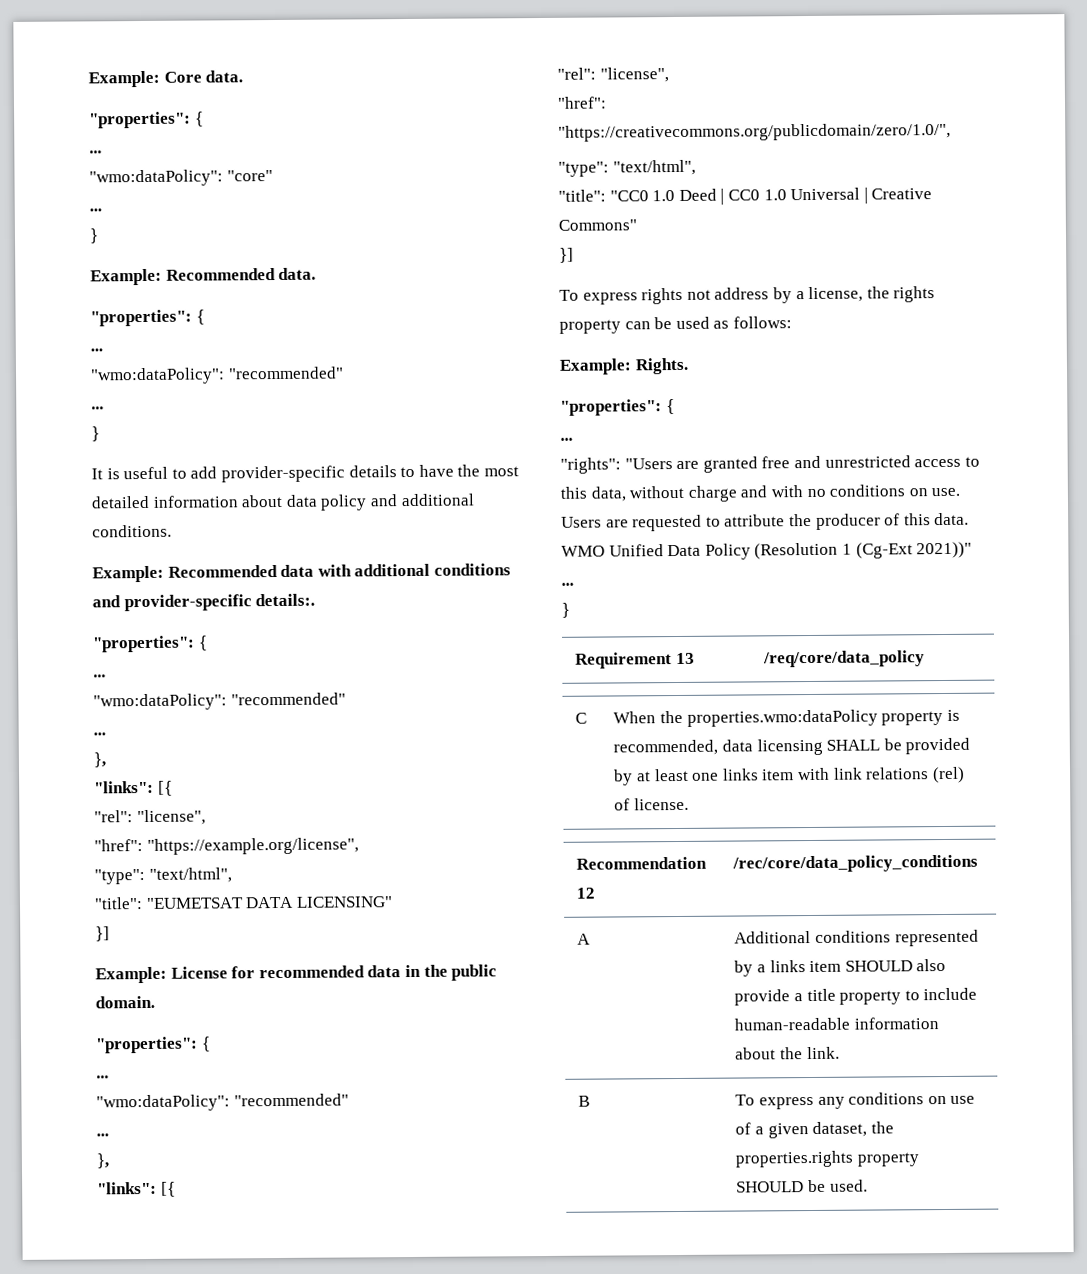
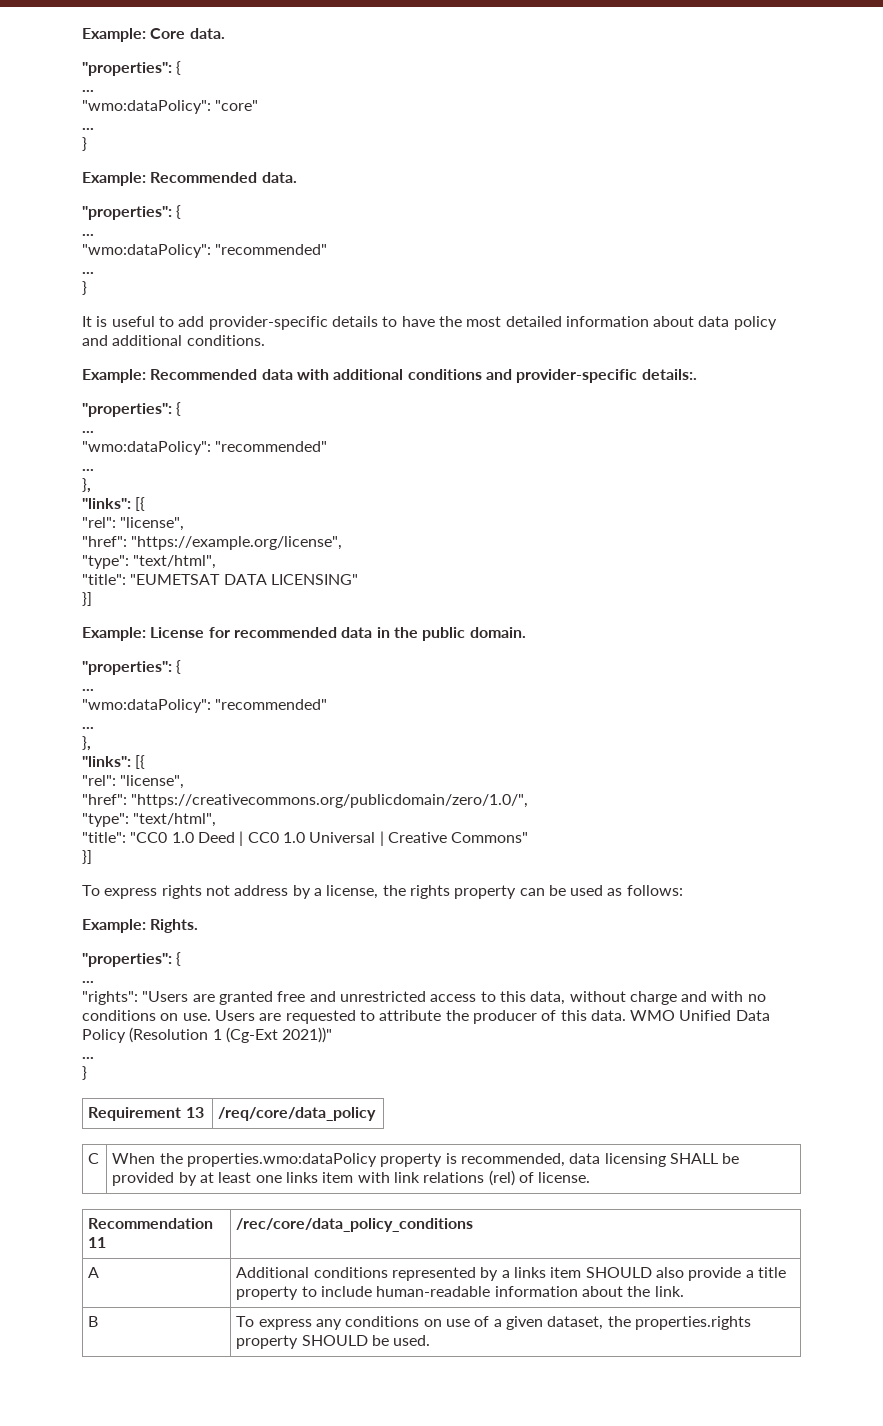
- Recommendation 12 | /rec/core/data_policy_conditions
+ Recommendation 11 | /rec/core/data_policy_conditions

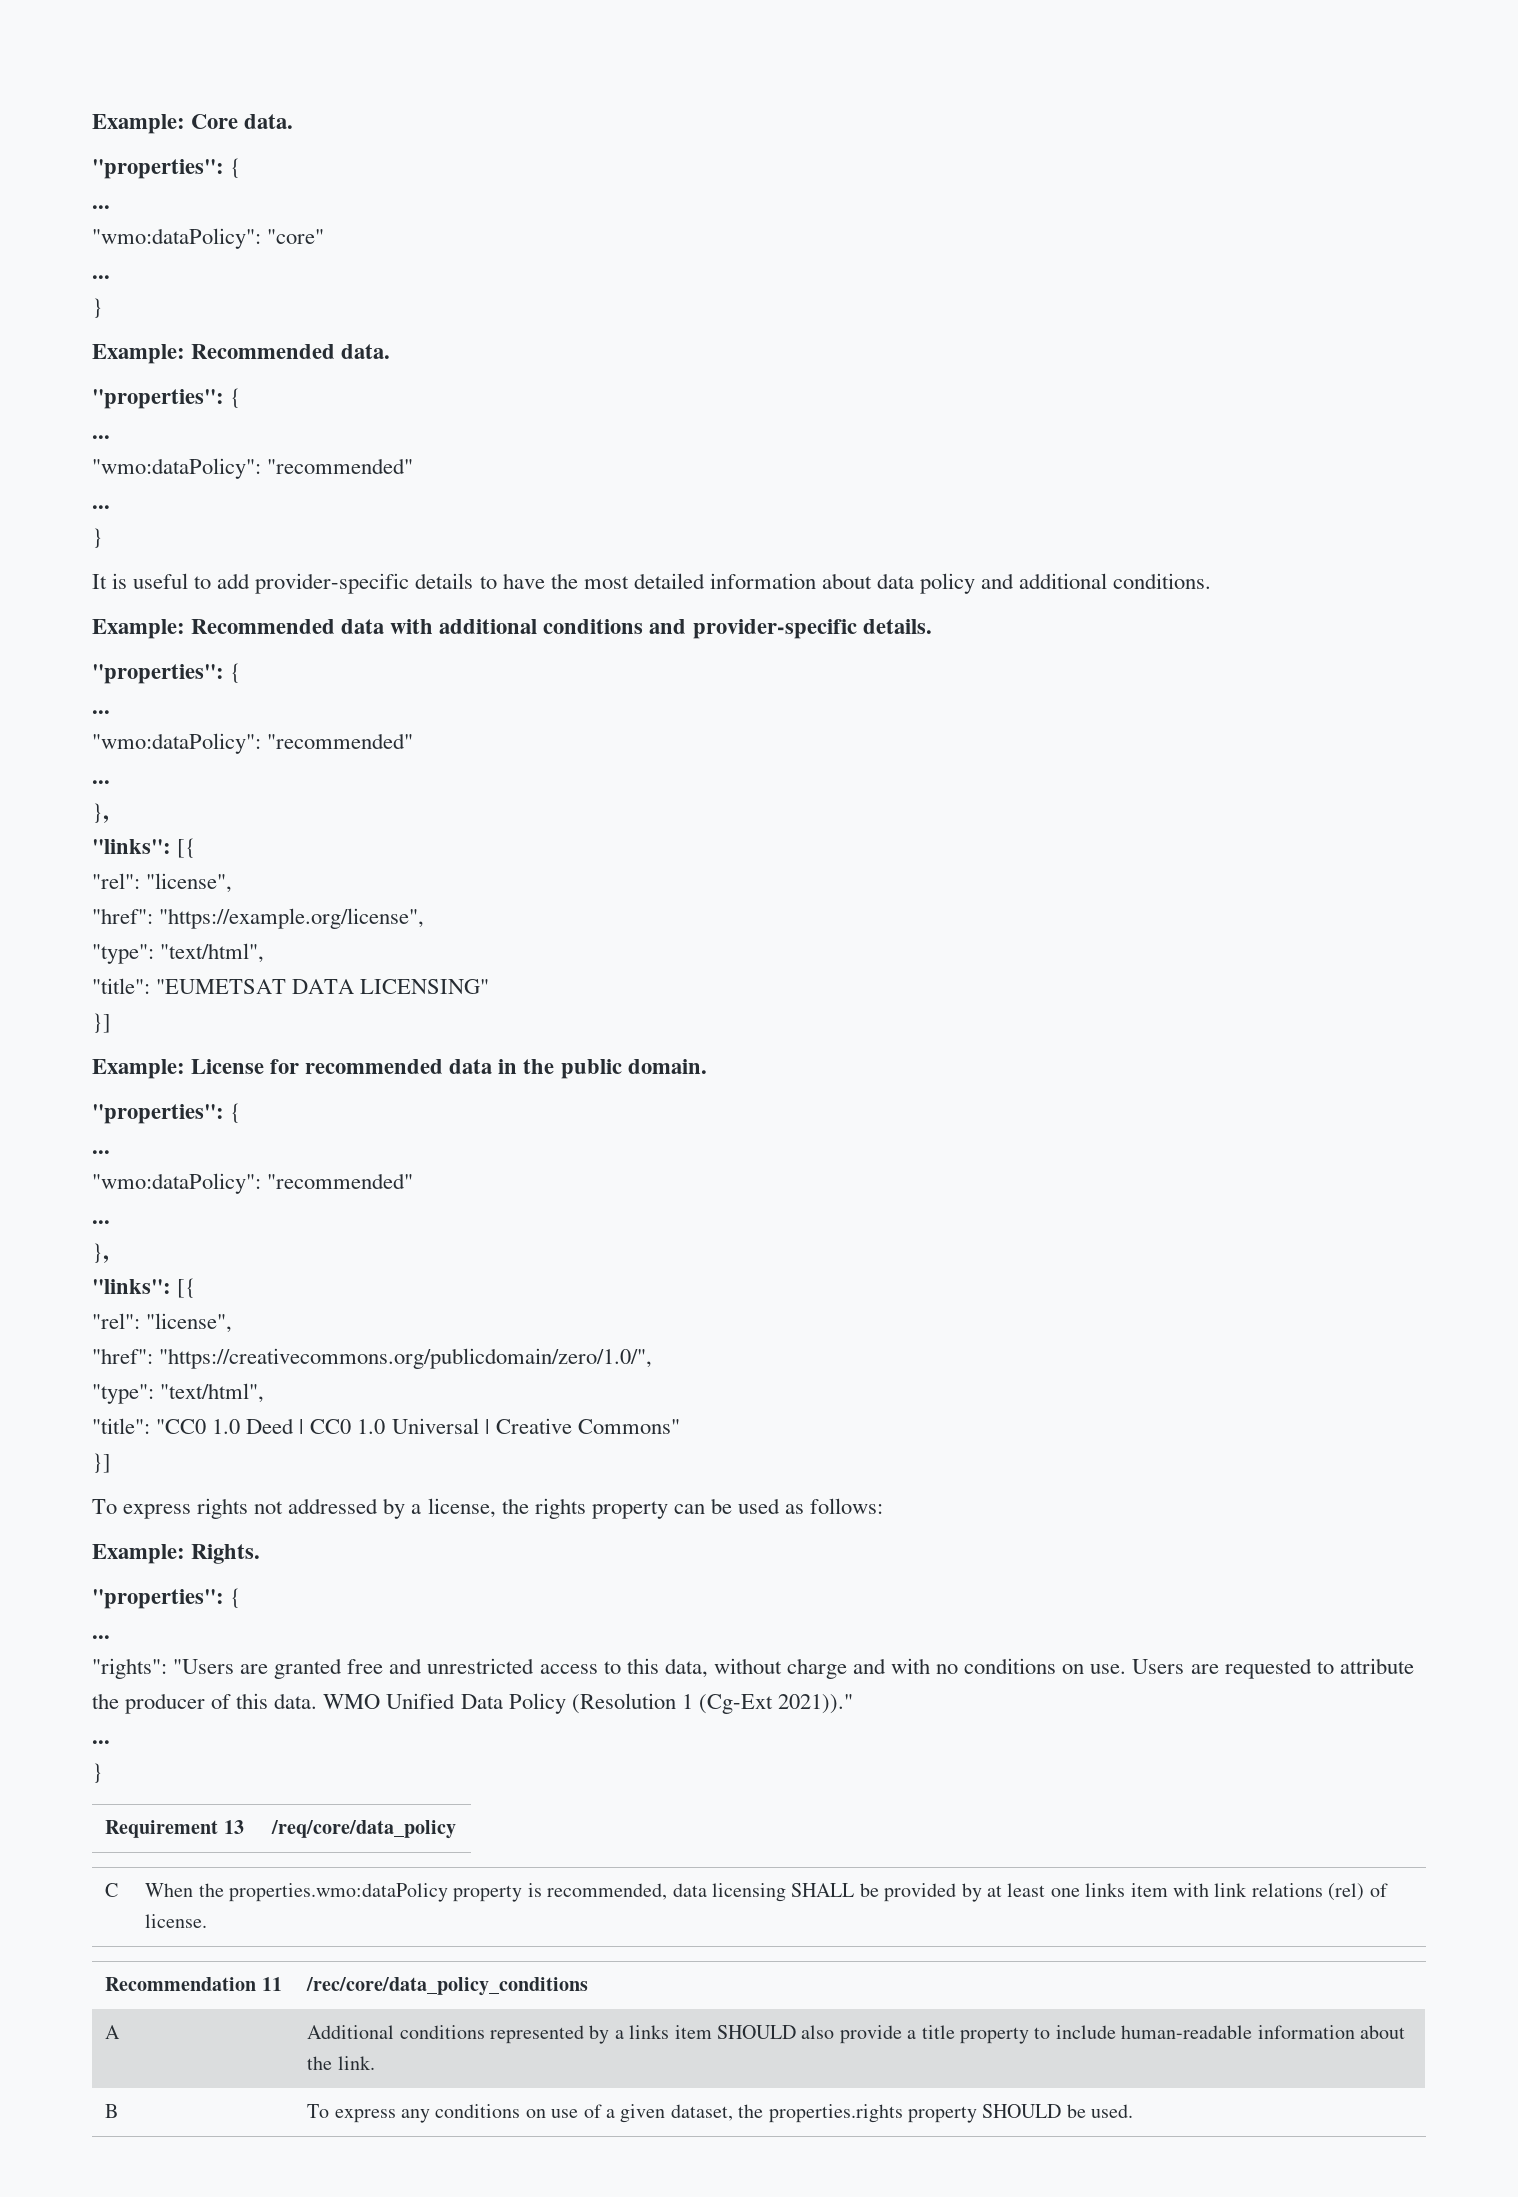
- Example: Recommended data with additional conditions and provider-specific details:.
+ Example: Recommended data with additional conditions and provider-specific details.
- To express rights not address by a license, the rights property can be used as follows:
+ To express rights not addressed by a license, the rights property can be used as follows:
- WMO Unified Data Policy (Resolution 1 (Cg-Ext 2021))"
+ WMO Unified Data Policy (Resolution 1 (Cg-Ext 2021))."

